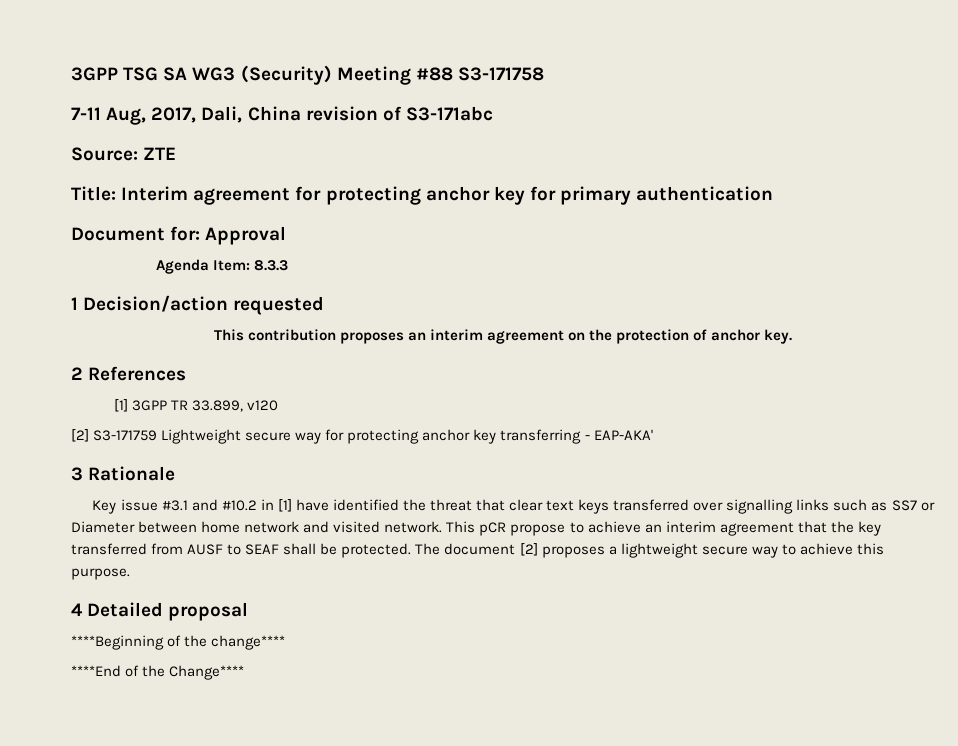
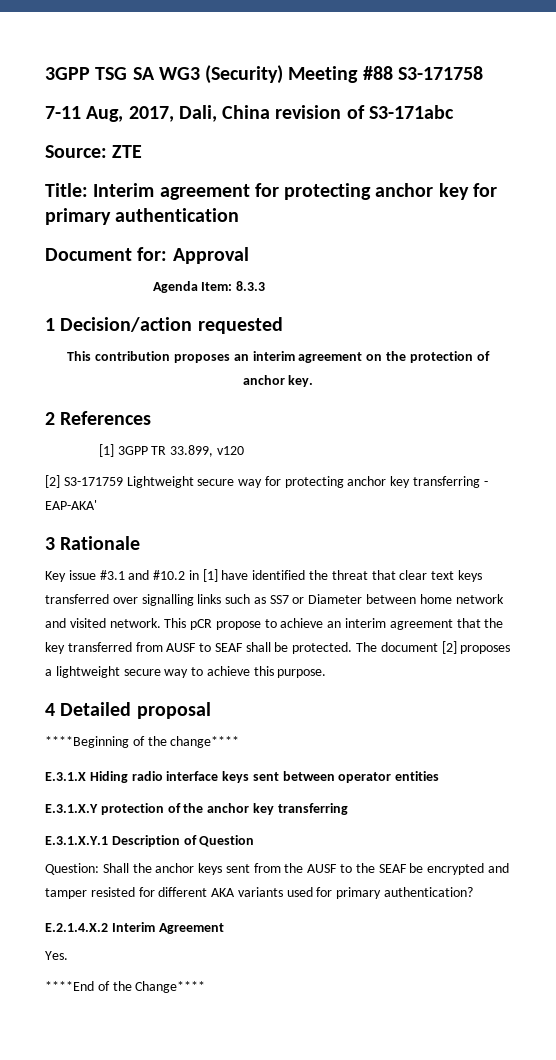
+ E.3.1.X Hiding radio interface keys sent between operator entities
+ E.3.1.X.Y protection of the anchor key transferring
+ E.3.1.X.Y.1 Description of Question
+ Question: Shall the anchor keys sent from the AUSF to the SEAF be encrypted and tamper resisted for different AKA variants used for primary authentication?
+ E.2.1.4.X.2 Interim Agreement
+ Yes.

